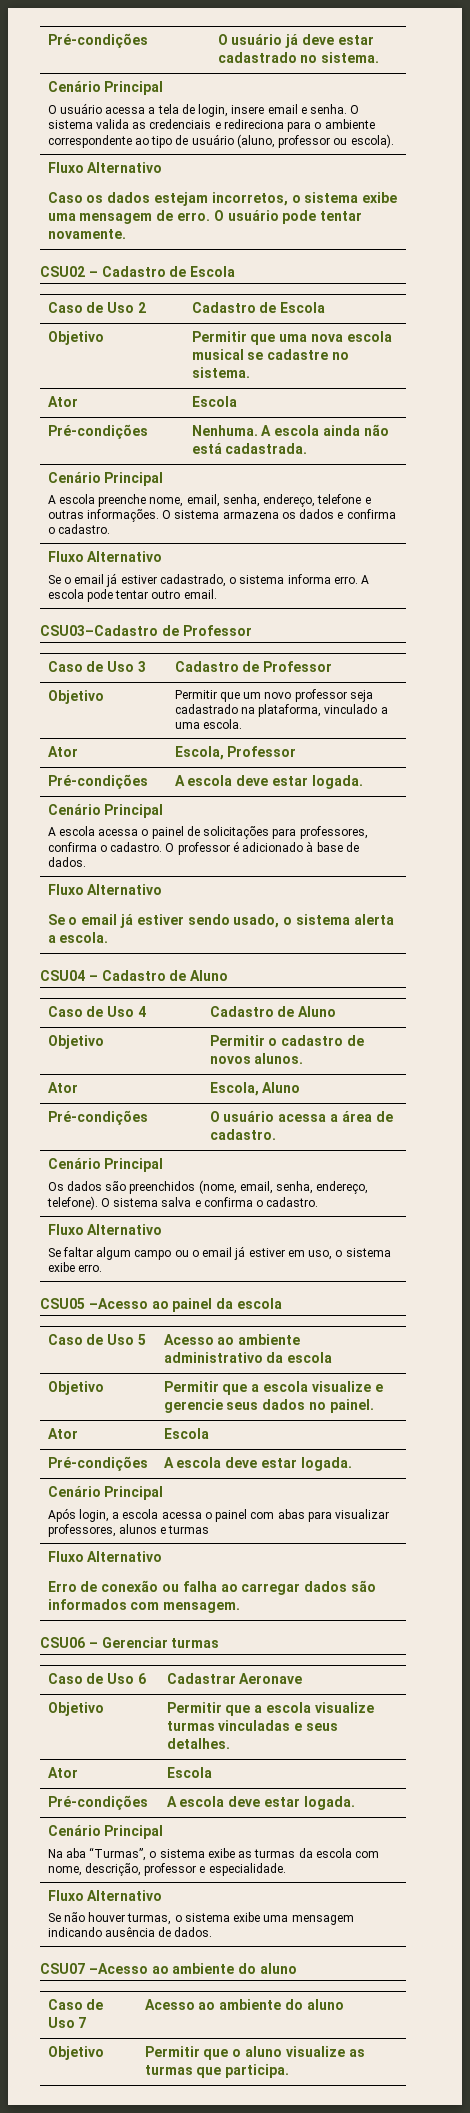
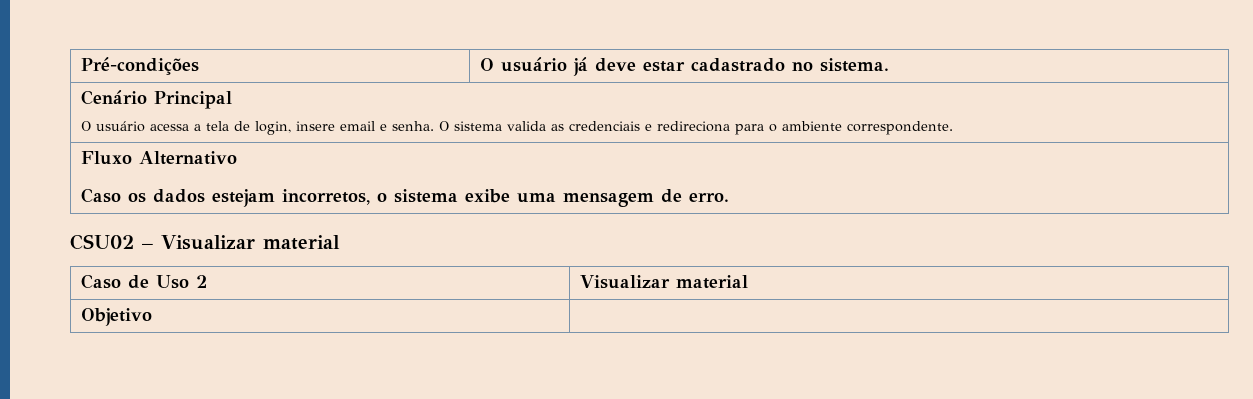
  Pré-condições | O usuário já deve estar cadastrado no sistema.
  Cenário Principal
- O usuário acessa a tela de login, insere email e senha. O sistema valida as credenciais e redireciona para o ambiente correspondente ao tipo de usuário (aluno, professor ou escola).
+ O usuário acessa a tela de login, insere email e senha. O sistema valida as credenciais e redireciona para o ambiente correspondente.
  Fluxo Alternativo
- Caso os dados estejam incorretos, o sistema exibe uma mensagem de erro. O usuário pode tentar novamente.
+ Caso os dados estejam incorretos, o sistema exibe uma mensagem de erro.
- CSU02 – Cadastro de Escola
+ CSU02 – Visualizar material
- Caso de Uso 2 | Cadastro de Escola
- Objetivo | Permitir que uma nova escola musical se cadastre no sistema.
- Ator | Escola
- Pré-condições | Nenhuma. A escola ainda não está cadastrada.
- Cenário Principal
- A escola preenche nome, email, senha, endereço, telefone e outras informações. O sistema armazena os dados e confirma o cadastro.
- Fluxo Alternativo
- Se o email já estiver cadastrado, o sistema informa erro. A escola pode tentar outro email.
- CSU03–Cadastro de Professor
- Caso de Uso 3 | Cadastro de Professor
- Objetivo | Permitir que um novo professor seja cadastrado na plataforma, vinculado a uma escola.
- Ator | Escola, Professor
- Pré-condições | A escola deve estar logada.
- Cenário Principal
- A escola acessa o painel de solicitações para professores, confirma o cadastro. O professor é adicionado à base de dados.
- Fluxo Alternativo
- Se o email já estiver sendo usado, o sistema alerta a escola.
- CSU04 – Cadastro de Aluno
- Caso de Uso 4 | Cadastro de Aluno
- Objetivo | Permitir o cadastro de novos alunos.
- Ator | Escola, Aluno
- Pré-condições | O usuário acessa a área de cadastro.
- Cenário Principal
- Os dados são preenchidos (nome, email, senha, endereço, telefone). O sistema salva e confirma o cadastro.
- Fluxo Alternativo
- Se faltar algum campo ou o email já estiver em uso, o sistema exibe erro.
- CSU05 –Acesso ao painel da escola
- Caso de Uso 5 | Acesso ao ambiente administrativo da escola
- Objetivo | Permitir que a escola visualize e gerencie seus dados no painel.
- Ator | Escola
- Pré-condições | A escola deve estar logada.
- Cenário Principal
- Após login, a escola acessa o painel com abas para visualizar professores, alunos e turmas
- Fluxo Alternativo
- Erro de conexão ou falha ao carregar dados são informados com mensagem.
- CSU06 – Gerenciar turmas
- Caso de Uso 6 | Cadastrar Aeronave
- Objetivo | Permitir que a escola visualize turmas vinculadas e seus detalhes.
- Ator | Escola
- Pré-condições | A escola deve estar logada.
- Cenário Principal
- Na aba “Turmas”, o sistema exibe as turmas da escola com nome, descrição, professor e especialidade.
- Fluxo Alternativo
- Se não houver turmas, o sistema exibe uma mensagem indicando ausência de dados.
- CSU07 –Acesso ao ambiente do aluno
- Caso de Uso 7 | Acesso ao ambiente do aluno
- Objetivo | Permitir que o aluno visualize as turmas que participa.
+ Caso de Uso 2 | Visualizar material
+ Objetivo |

